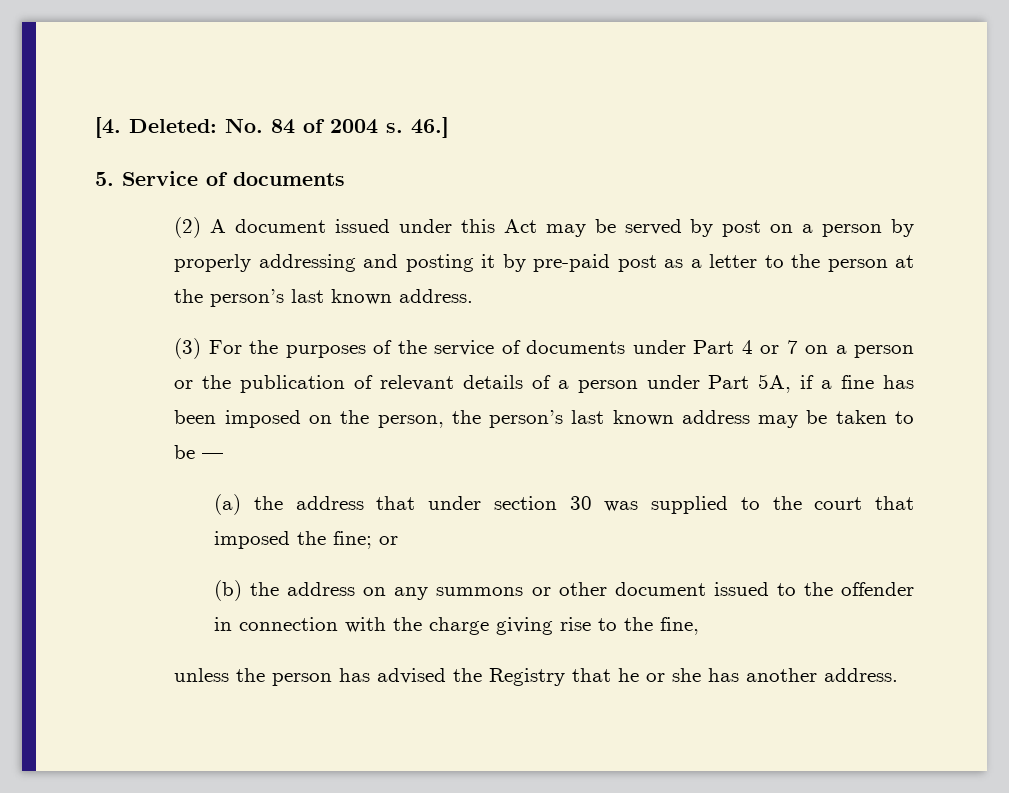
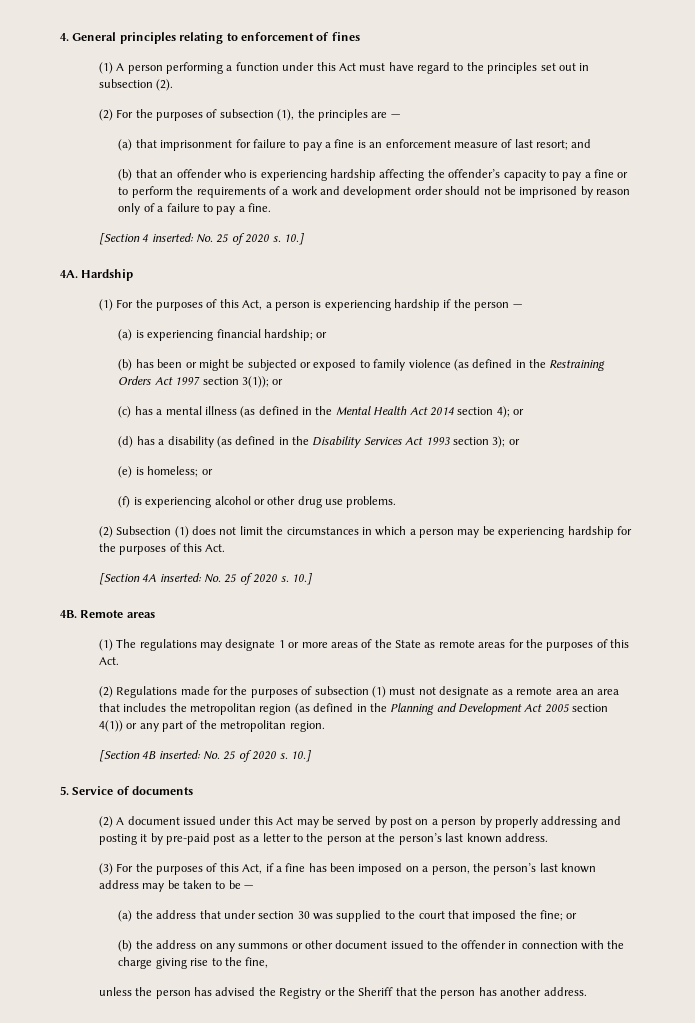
- [4. Deleted: No. 84 of 2004 s. 46.]
+ 4. General principles relating to enforcement of fines
+ (1) A person performing a function under this Act must have regard to the principles set out in subsection (2).
+ (2) For the purposes of subsection (1), the principles are —
+ (a) that imprisonment for failure to pay a fine is an enforcement measure of last resort; and
+ (b) that an offender who is experiencing hardship affecting the offender’s capacity to pay a fine or to perform the requirements of a work and development order should not be imprisoned by reason only of a failure to pay a fine.
+ [Section 4 inserted: No. 25 of 2020 s. 10.]
+ 4A. Hardship
+ (1) For the purposes of this Act, a person is experiencing hardship if the person —
+ (a) is experiencing financial hardship; or
+ (b) has been or might be subjected or exposed to family violence (as defined in the Restraining Orders Act 1997 section 3(1)); or
+ (c) has a mental illness (as defined in the Mental Health Act 2014 section 4); or
+ (d) has a disability (as defined in the Disability Services Act 1993 section 3); or
+ (e) is homeless; or
+ (f) is experiencing alcohol or other drug use problems.
+ (2) Subsection (1) does not limit the circumstances in which a person may be experiencing hardship for the purposes of this Act.
+ [Section 4A inserted: No. 25 of 2020 s. 10.]
+ 4B. Remote areas
+ (1) The regulations may designate 1 or more areas of the State as remote areas for the purposes of this Act.
+ (2) Regulations made for the purposes of subsection (1) must not designate as a remote area an area that includes the metropolitan region (as defined in the Planning and Development Act 2005 section 4(1)) or any part of the metropolitan region.
+ [Section 4B inserted: No. 25 of 2020 s. 10.]
- (3) For the purposes of the service of documents under Part 4 or 7 on a person or the publication of relevant details of a person under Part 5A, if a fine has been imposed on the person, the person’s last known address may be taken to be —
+ (3) For the purposes of this Act, if a fine has been imposed on a person, the person’s last known address may be taken to be —
- unless the person has advised the Registry that he or she has another address.
+ unless the person has advised the Registry or the Sheriff that the person has another address.

